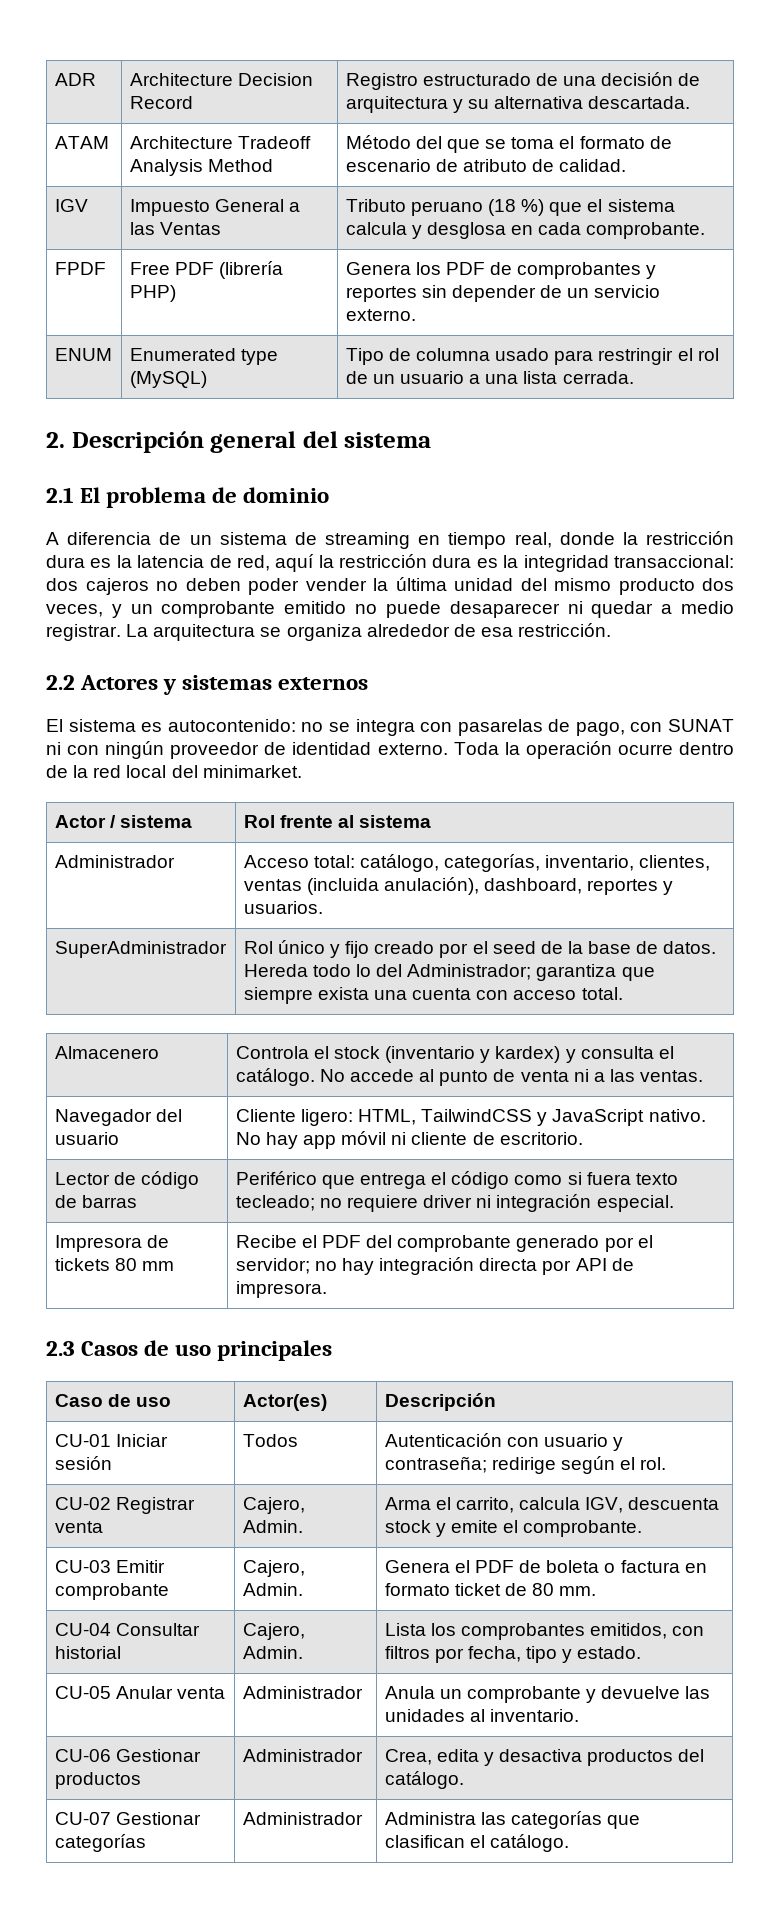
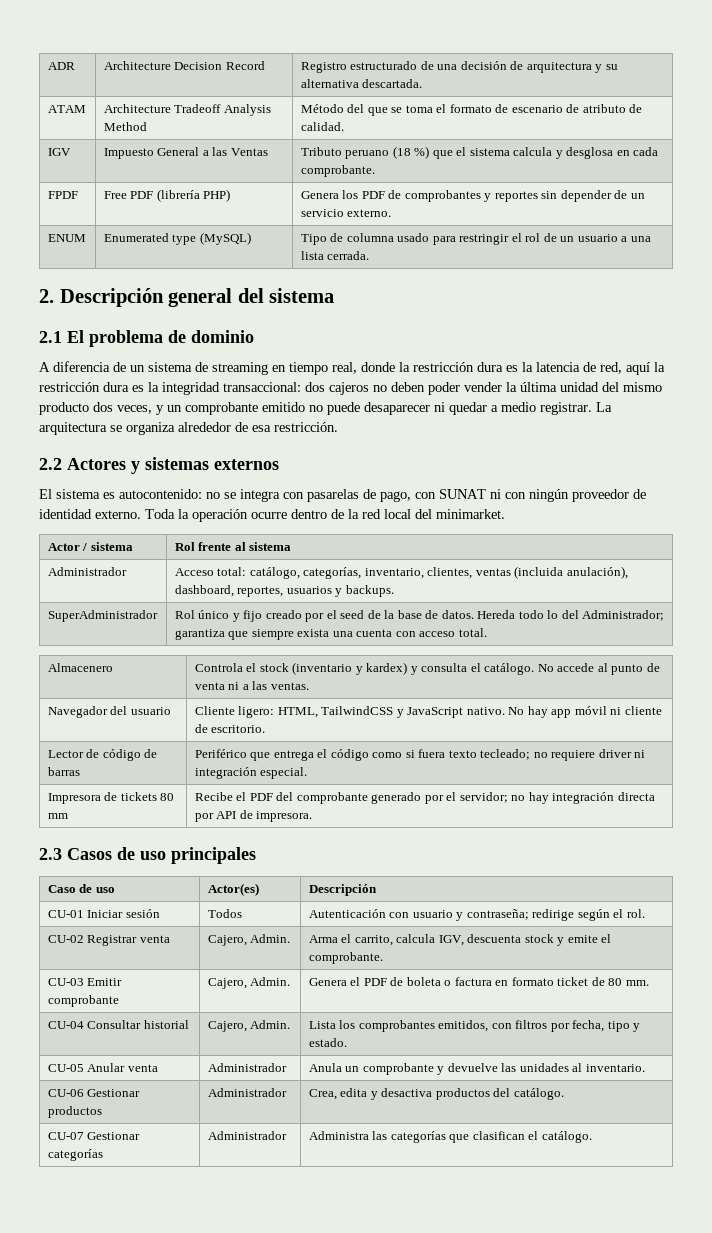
- Administrador | Acceso total: catálogo, categorías, inventario, clientes, ventas (incluida anulación), dashboard, reportes y usuarios.
+ Administrador | Acceso total: catálogo, categorías, inventario, clientes, ventas (incluida anulación), dashboard, reportes, usuarios y backups.

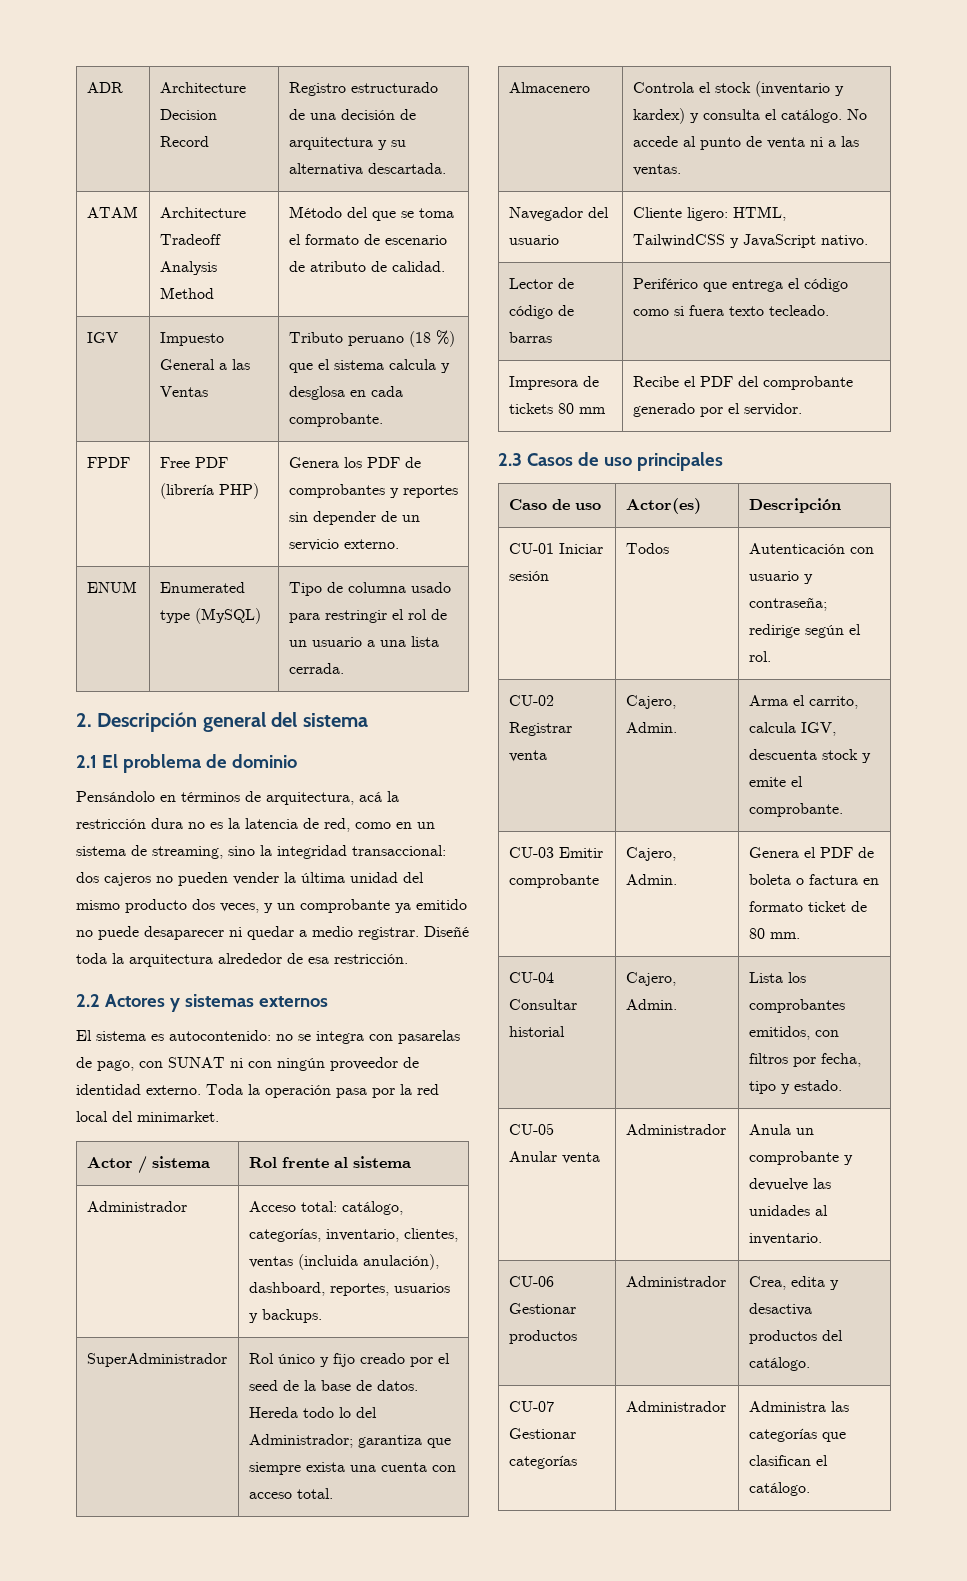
- A diferencia de un sistema de streaming en tiempo real, donde la restricción dura es la latencia de red, aquí la restricción dura es la integridad transaccional: dos cajeros no deben poder vender la última unidad del mismo producto dos veces, y un comprobante emitido no puede desaparecer ni quedar a medio registrar.
+ Pensándolo en términos de arquitectura, acá la restricción dura no es la latencia de red, como en un sistema de streaming, sino la integridad transaccional: dos cajeros no pueden vender la última unidad del mismo producto dos veces, y un comprobante ya emitido no puede desaparecer ni quedar a medio registrar.
- La arquitectura se organiza alrededor de esa restricción.
+ Diseñé toda la arquitectura alrededor de esa restricción.
- Toda la operación ocurre dentro de la red local del minimarket.
+ Toda la operación pasa por la red local del minimarket.
- Navegador del usuario | Cliente ligero: HTML, TailwindCSS y JavaScript nativo. No hay app móvil ni cliente de escritorio.
+ Navegador del usuario | Cliente ligero: HTML, TailwindCSS y JavaScript nativo.
- Lector de código de barras | Periférico que entrega el código como si fuera texto tecleado; no requiere driver ni integración especial.
+ Lector de código de barras | Periférico que entrega el código como si fuera texto tecleado.
- Impresora de tickets 80 mm | Recibe el PDF del comprobante generado por el servidor; no hay integración directa por API de impresora.
+ Impresora de tickets 80 mm | Recibe el PDF del comprobante generado por el servidor.

